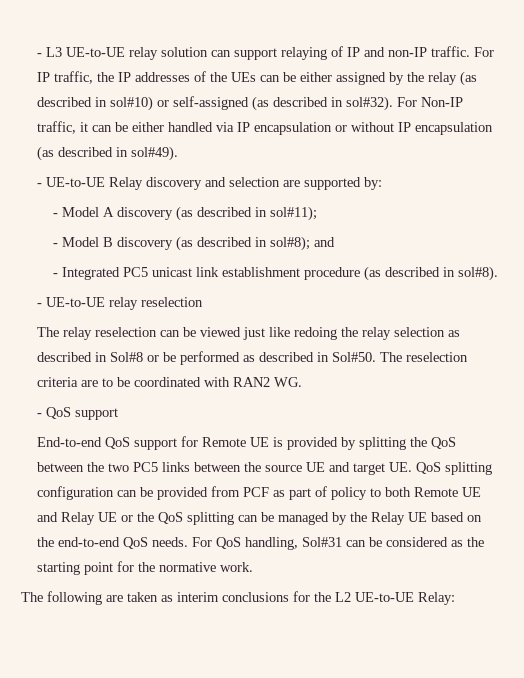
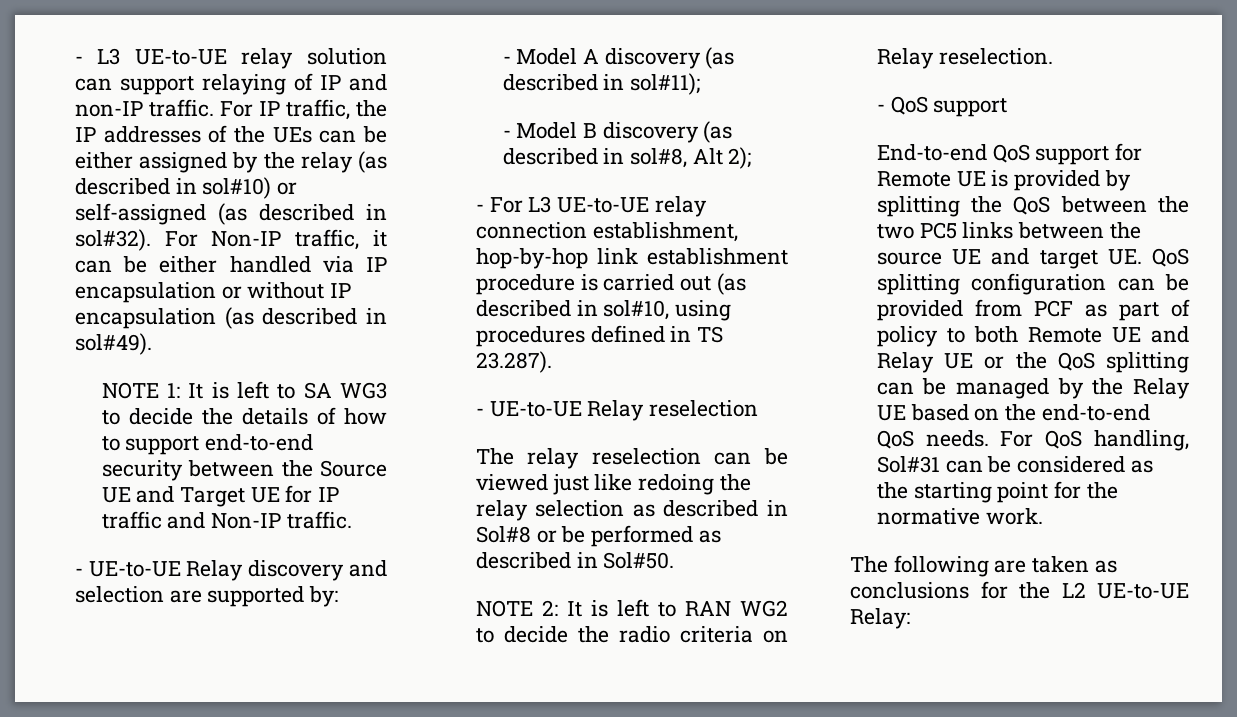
+ NOTE 1: It is left to SA WG3 to decide the details of how to support end-to-end security between the Source UE and Target UE for IP traffic and Non-IP traffic.
- - Model B discovery (as described in sol#8); and
- - Integrated PC5 unicast link establishment procedure (as described in sol#8).
- - UE-to-UE relay reselection
+ - Model B discovery (as described in sol#8, Alt 2);
+ - For L3 UE-to-UE relay connection establishment, hop-by-hop link establishment procedure is carried out (as described in sol#10, using procedures defined in TS 23.287).
+ - UE-to-UE Relay reselection
- The relay reselection can be viewed just like redoing the relay selection as described in Sol#8 or be performed as described in Sol#50. The reselection criteria are to be coordinated with RAN2 WG.
+ The relay reselection can be viewed just like redoing the relay selection as described in Sol#8 or be performed as described in Sol#50.
+ NOTE 2: It is left to RAN WG2 to decide the radio criteria on Relay reselection.
- The following are taken as interim conclusions for the L2 UE-to-UE Relay:
+ The following are taken as conclusions for the L2 UE-to-UE Relay:

